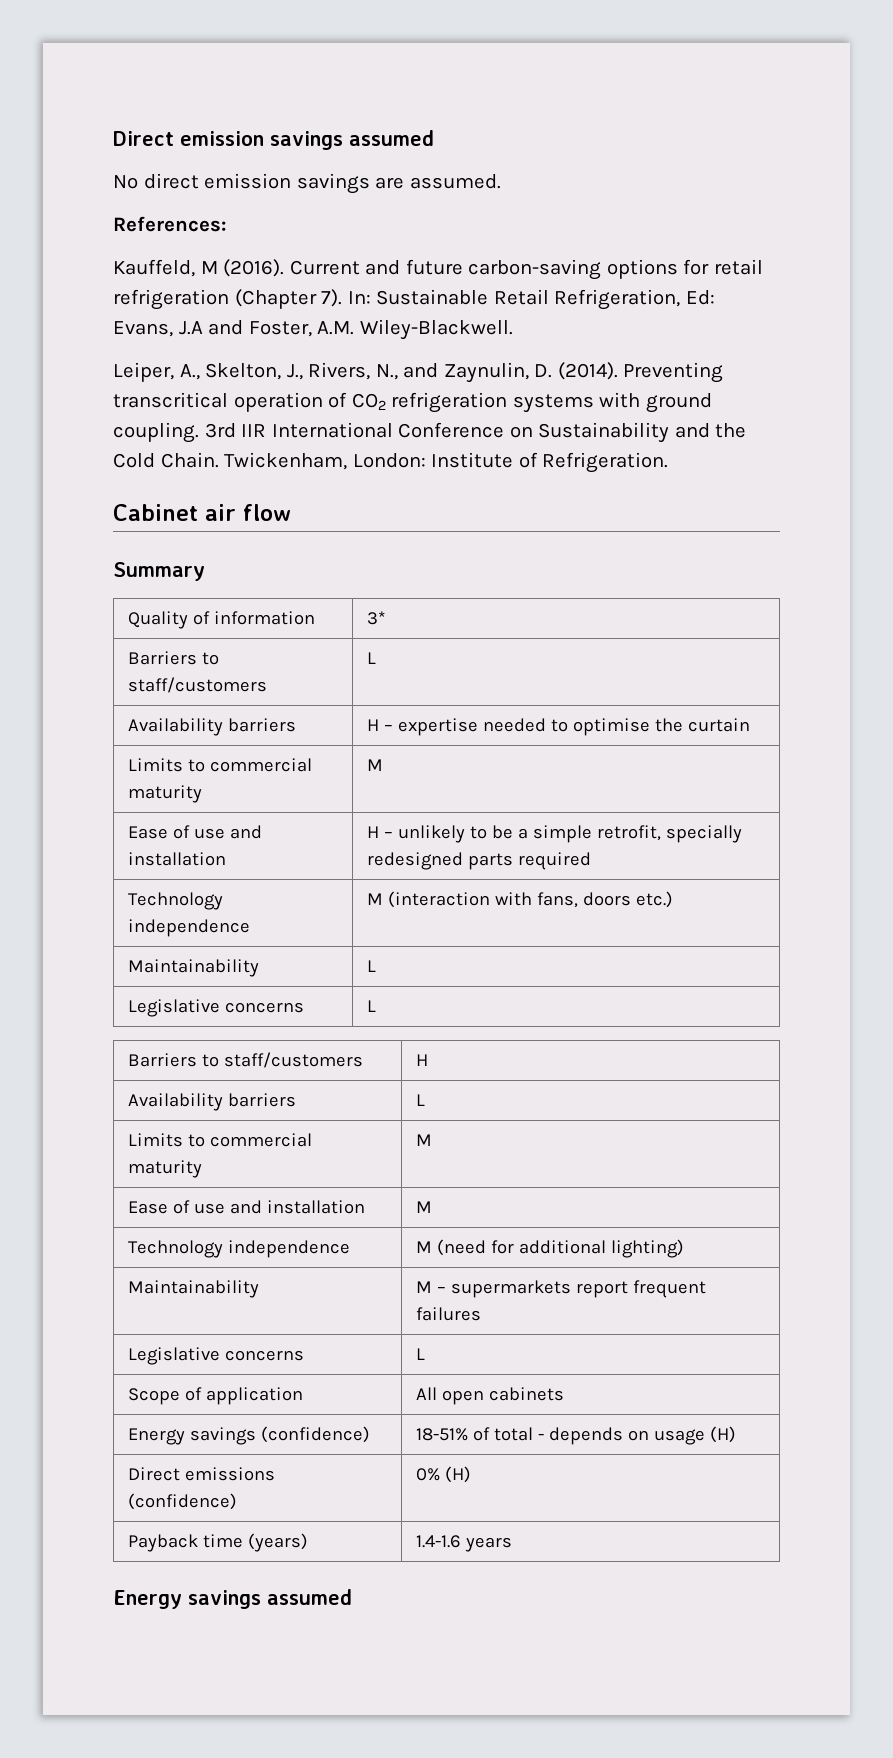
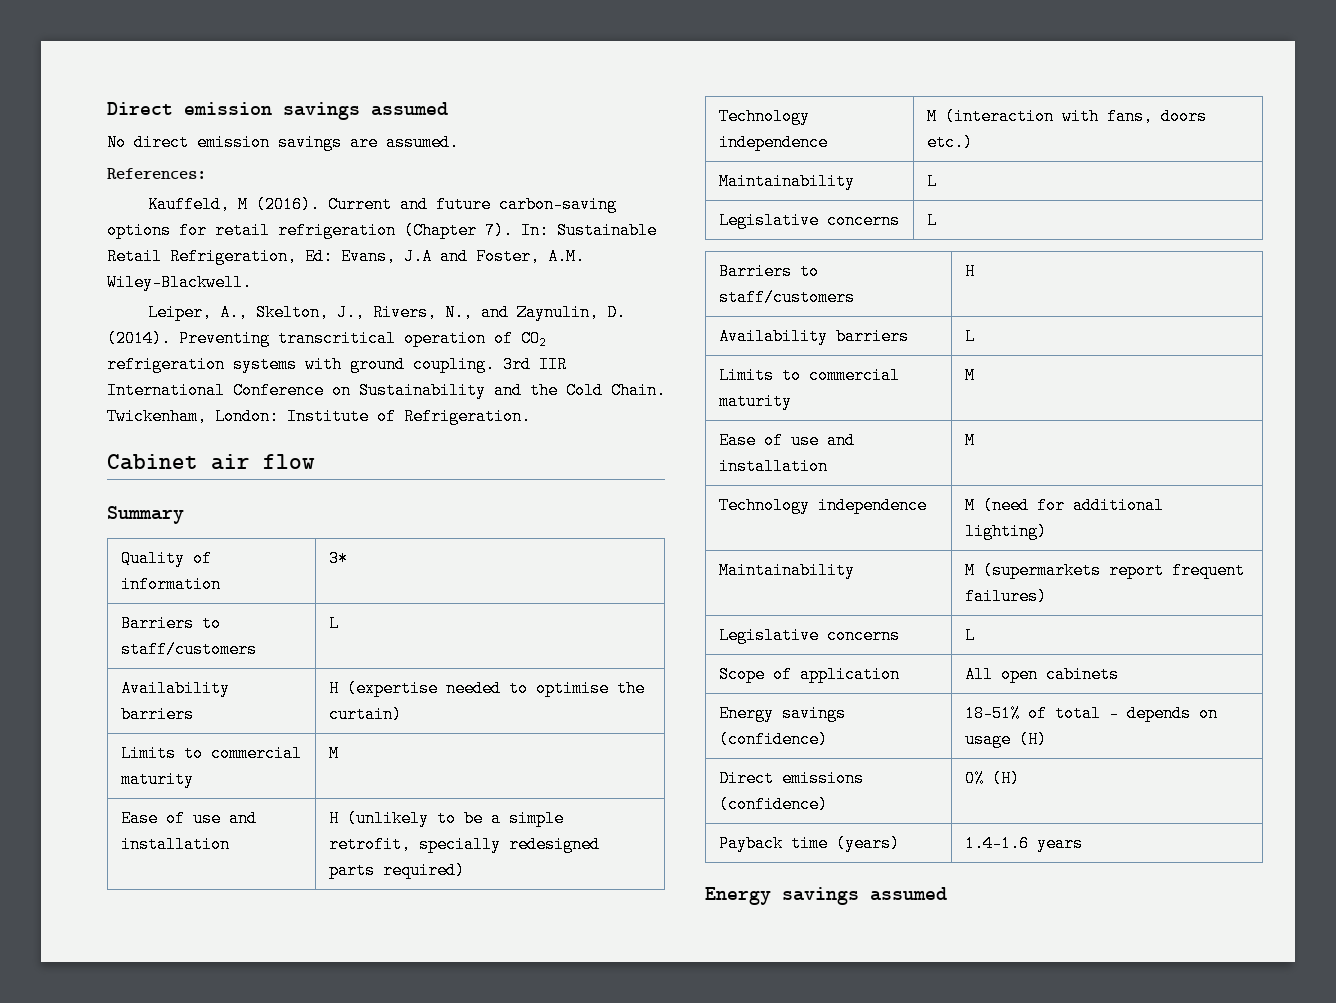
- Availability barriers | H – expertise needed to optimise the curtain
+ Availability barriers | H (expertise needed to optimise the curtain)
- Ease of use and installation | H – unlikely to be a simple retrofit, specially redesigned parts required
+ Ease of use and installation | H (unlikely to be a simple retrofit, specially redesigned parts required)
- Maintainability | M – supermarkets report frequent failures
+ Maintainability | M (supermarkets report frequent failures)

